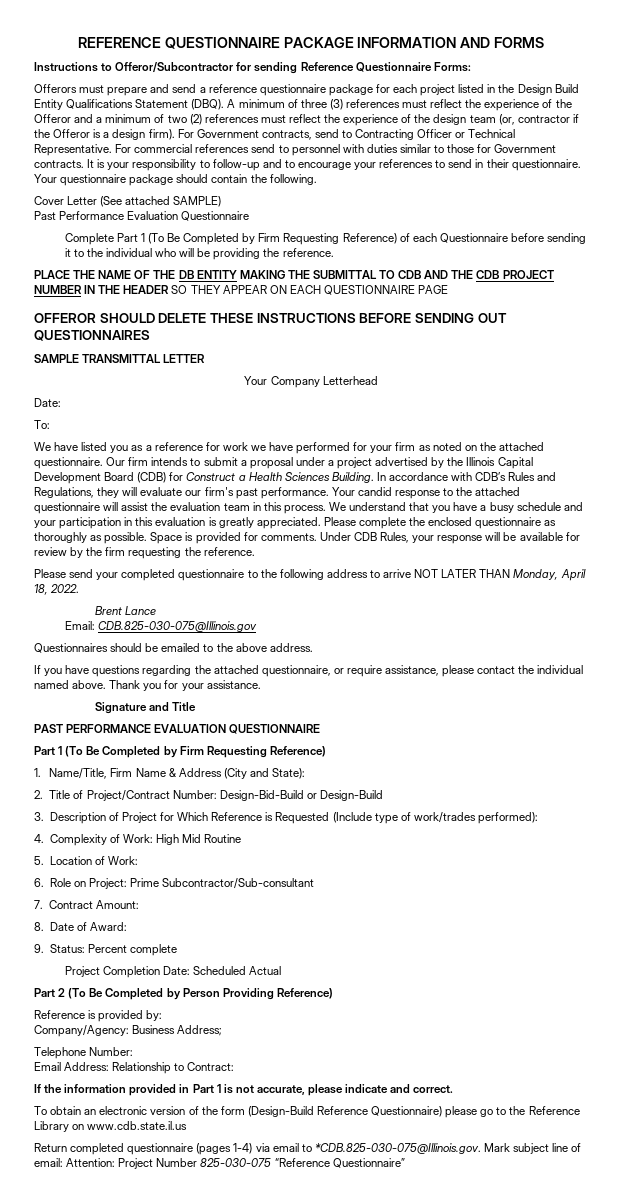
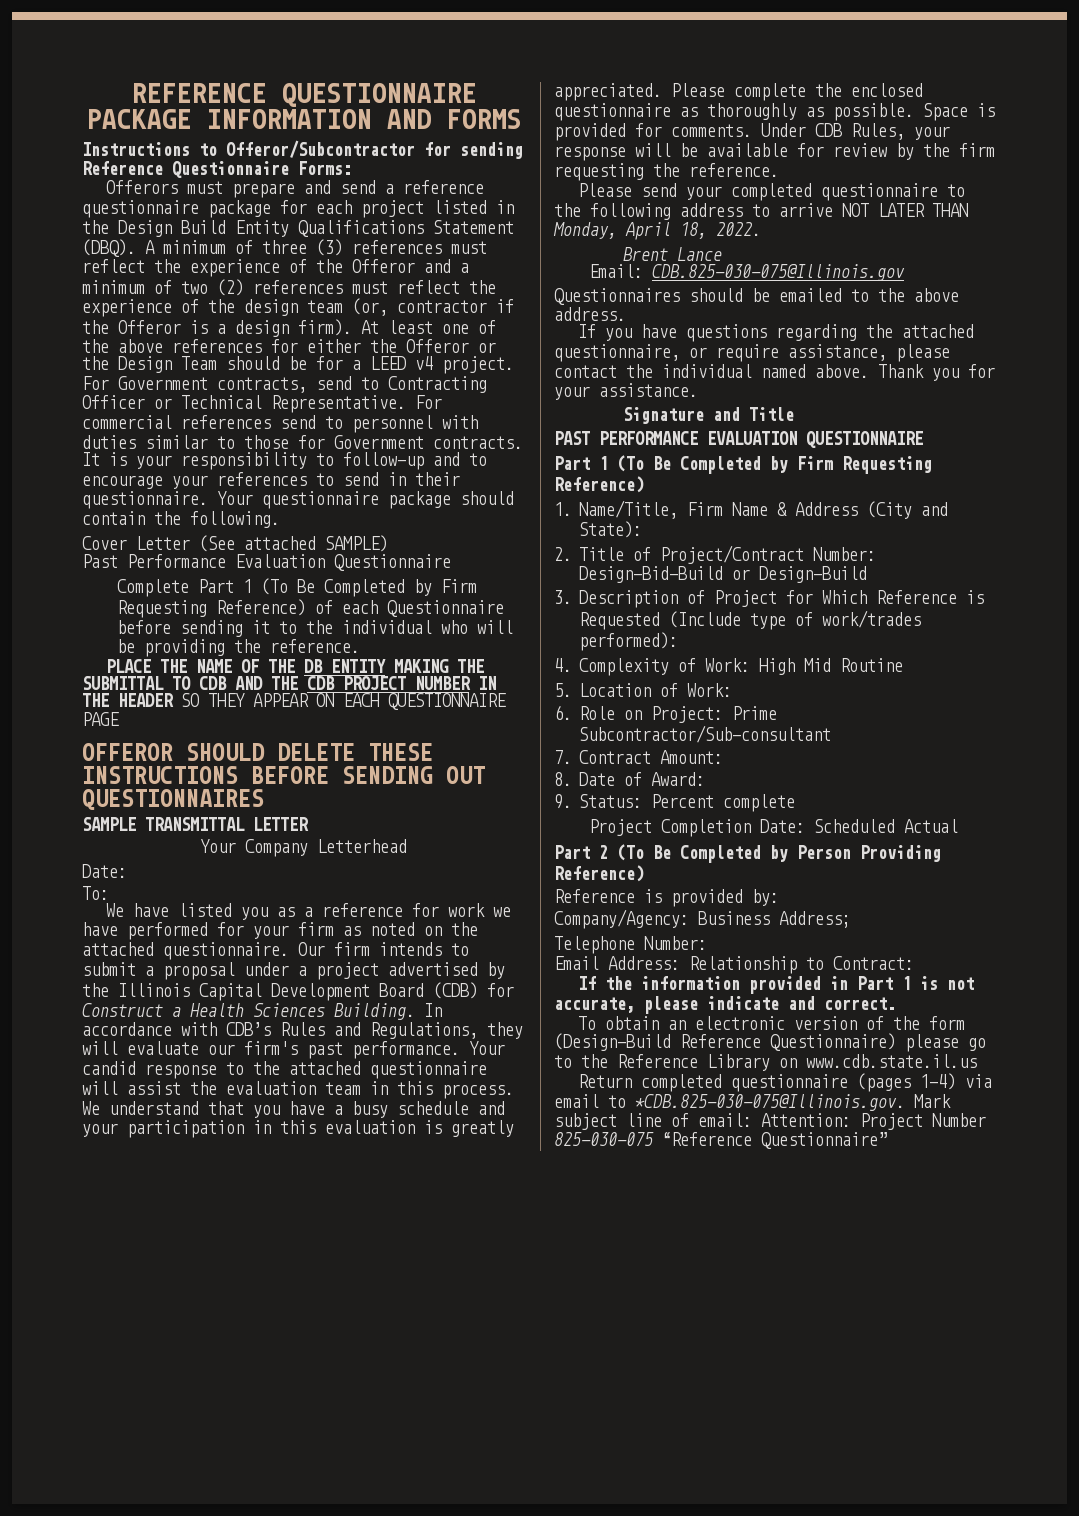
+ At least one of the above references for either the Offeror or the Design Team should be for a LEED v4 project.

